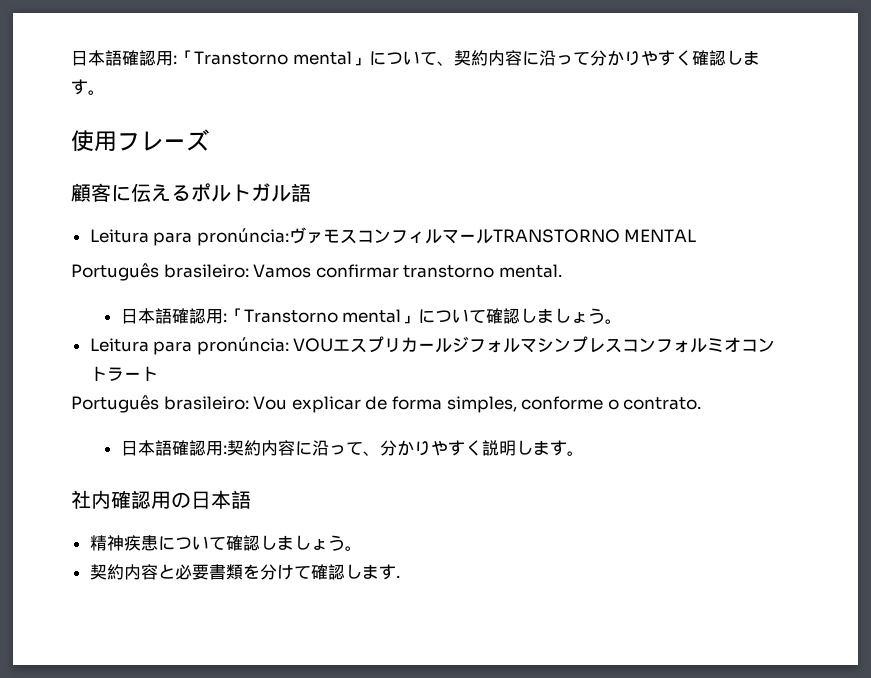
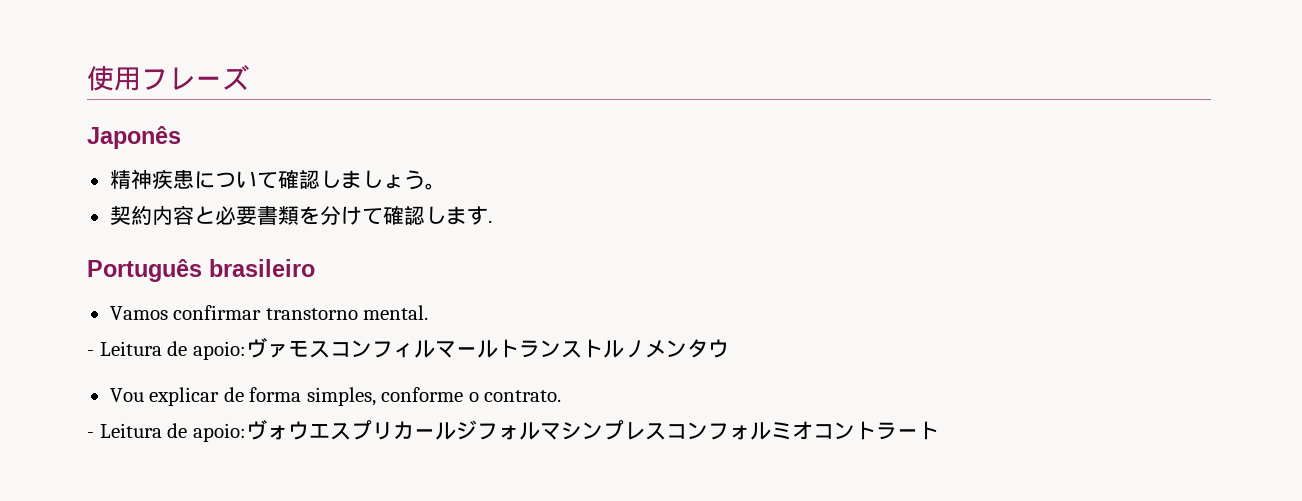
- 日本語確認用:「Transtorno mental」について、契約内容に沿って分かりやすく確認します。
  使用フレーズ
- 顧客に伝えるポルトガル語
- Leitura para pronúncia:ヴァモスコンフィルマールTRANSTORNO MENTAL
- Português brasileiro: Vamos confirmar transtorno mental.
- 日本語確認用:「Transtorno mental」について確認しましょう。
- Leitura para pronúncia: VOUエスプリカールジフォルマシンプレスコンフォルミオコントラート
- Português brasileiro: Vou explicar de forma simples, conforme o contrato.
- 日本語確認用:契約内容に沿って、分かりやすく説明します。
- 社内確認用の日本語
+ Japonês
+ Português brasileiro
+ Vamos confirmar transtorno mental.
+ - Leitura de apoio:ヴァモスコンフィルマールトランストルノメンタウ
+ Vou explicar de forma simples, conforme o contrato.
+ - Leitura de apoio:ヴォウエスプリカールジフォルマシンプレスコンフォルミオコントラート

